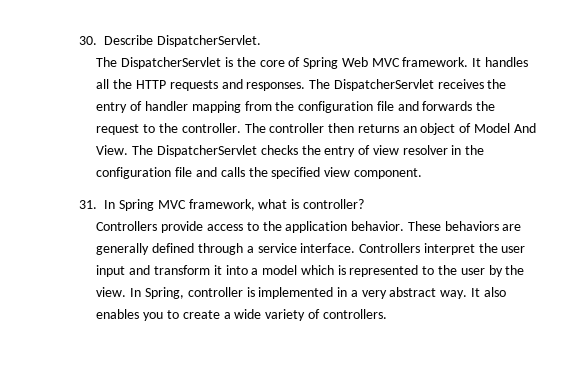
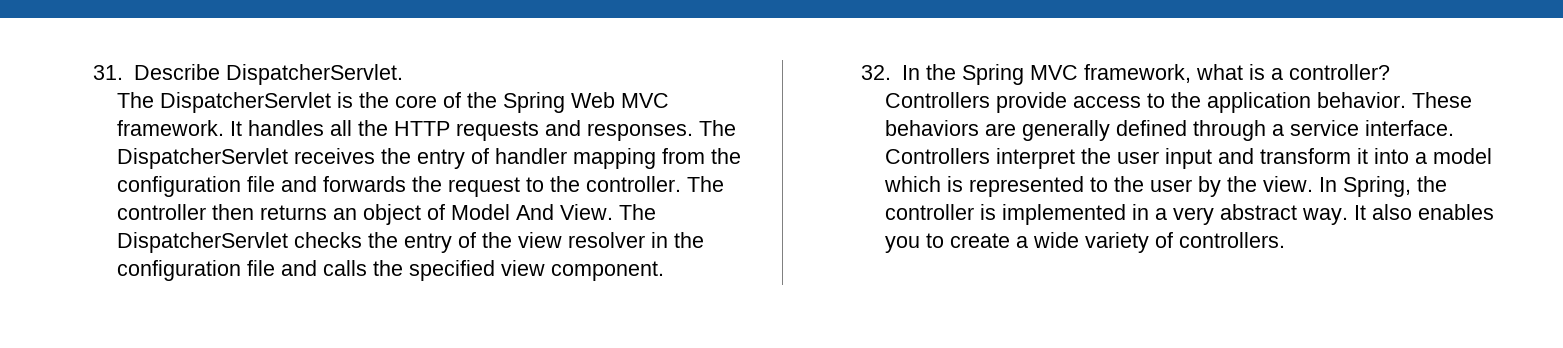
- 30. Describe DispatcherServlet.
+ 31. Describe DispatcherServlet.
- The DispatcherServlet is the core of Spring Web MVC framework.
+ The DispatcherServlet is the core of the Spring Web MVC framework.
- The DispatcherServlet checks the entry of view resolver in the configuration file and calls the specified view component.
+ The DispatcherServlet checks the entry of the view resolver in the configuration file and calls the specified view component.
- 31. In Spring MVC framework, what is controller?
+ 32. In the Spring MVC framework, what is a controller?
- In Spring, controller is implemented in a very abstract way.
+ In Spring, the controller is implemented in a very abstract way.

